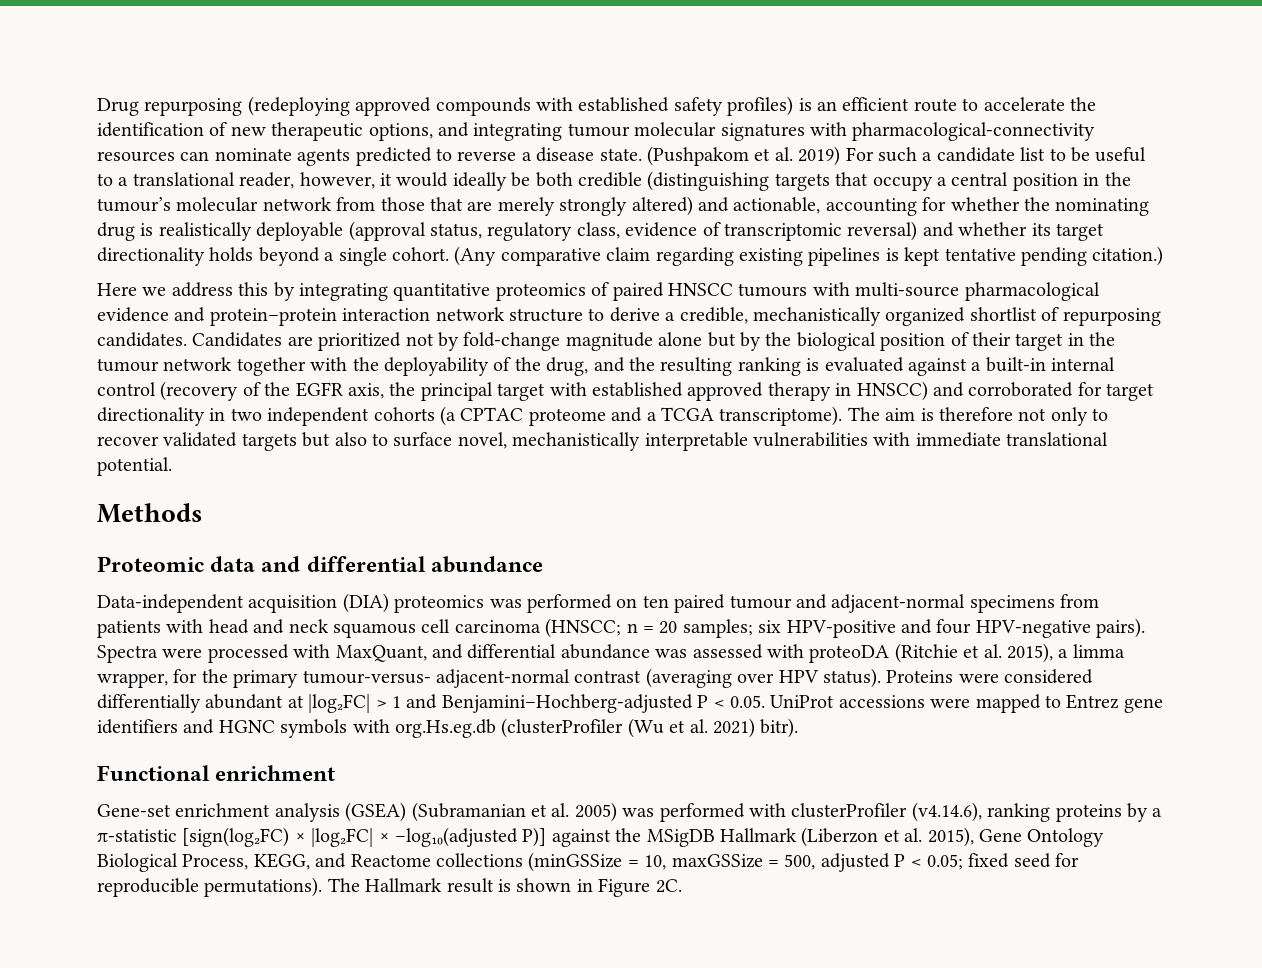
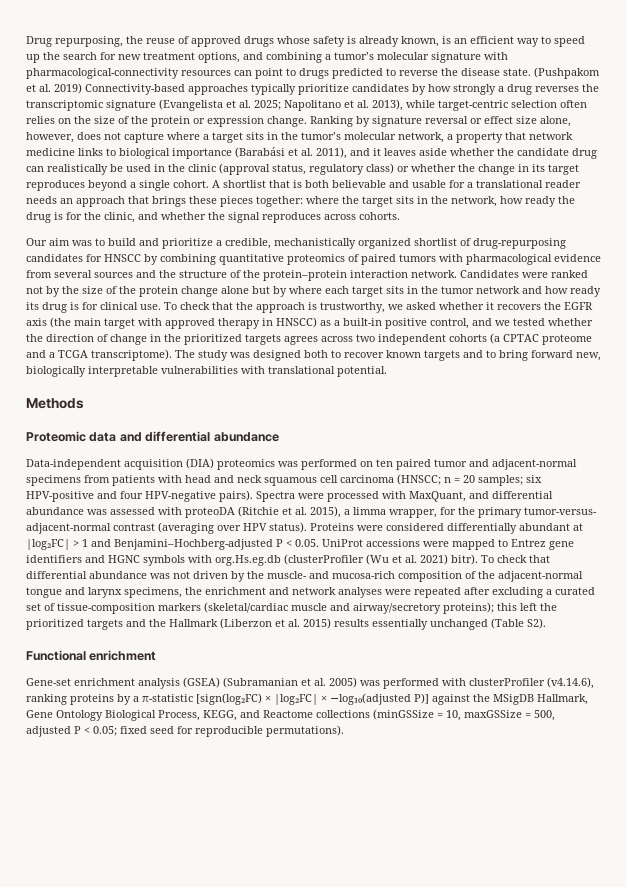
- Drug repurposing (redeploying approved compounds with established safety profiles) is an efficient route to accelerate the identification of new therapeutic options, and integrating tumour molecular signatures with pharmacological-connectivity resources can nominate agents predicted to reverse a disease state.
+ Drug repurposing, the reuse of approved drugs whose safety is already known, is an efficient way to speed up the search for new treatment options, and combining a tumor’s molecular signature with pharmacological-connectivity resources can point to drugs predicted to reverse the disease state.
- (Pushpakom et al. 2019) For such a candidate list to be useful to a translational reader, however, it would ideally be both credible (distinguishing targets that occupy a central position in the tumour’s molecular network from those that are merely strongly altered) and actionable, accounting for whether the nominating drug is realistically deployable (approval status, regulatory class, evidence of transcriptomic reversal) and whether its target directionality holds beyond a single cohort. (Any comparative claim regarding existing pipelines is kept tentative pending citation.)
- Here we address this by integrating quantitative proteomics of paired HNSCC tumours with multi-source pharmacological evidence and protein–protein interaction network structure to derive a credible, mechanistically organized shortlist of repurposing candidates. Candidates are prioritized not by fold-change magnitude alone but by the biological position of their target in the tumour network together with the deployability of the drug, and the resulting ranking is evaluated against a built-in internal control (recovery of the EGFR axis, the principal target with established approved therapy in HNSCC) and corroborated for target directionality in two independent cohorts (a CPTAC proteome and a TCGA transcriptome).
+ (Pushpakom et al. 2019) Connectivity-based approaches typically prioritize candidates by how strongly a drug reverses the transcriptomic signature (Evangelista et al. 2025; Napolitano et al. 2013), while target-centric selection often relies on the size of the protein or expression change. Ranking by signature reversal or effect size alone, however, does not capture where a target sits in the tumor’s molecular network, a property that network medicine links to biological importance (Barabási et al. 2011), and it leaves aside whether the candidate drug can realistically be used in the clinic (approval status, regulatory class) or whether the change in its target reproduces beyond a single cohort. A shortlist that is both believable and usable for a translational reader needs an approach that brings these pieces together: where the target sits in the network, how ready the drug is for the clinic, and whether the signal reproduces across cohorts.
+ Our aim was to build and prioritize a credible, mechanistically organized shortlist of drug-repurposing candidates for HNSCC by combining quantitative proteomics of paired tumors with pharmacological evidence from several sources and the structure of the protein–protein interaction network. Candidates were ranked not by the size of the protein change alone but by where each target sits in the tumor network and how ready its drug is for clinical use. To check that the approach is trustworthy, we asked whether it recovers the EGFR axis (the main target with approved therapy in HNSCC) as a built-in positive control, and we tested whether the direction of change in the prioritized targets agrees across two independent cohorts (a CPTAC proteome and a TCGA transcriptome).
- The aim is therefore not only to recover validated targets but also to surface novel, mechanistically interpretable vulnerabilities with immediate translational potential.
+ The study was designed both to recover known targets and to bring forward new, biologically interpretable vulnerabilities with translational potential.
- Data-independent acquisition (DIA) proteomics was performed on ten paired tumour and adjacent-normal specimens from patients with head and neck squamous cell carcinoma (HNSCC; n = 20 samples; six HPV-positive and four HPV-negative pairs).
+ Data-independent acquisition (DIA) proteomics was performed on ten paired tumor and adjacent-normal specimens from patients with head and neck squamous cell carcinoma (HNSCC; n = 20 samples; six HPV-positive and four HPV-negative pairs).
- Spectra were processed with MaxQuant, and differential abundance was assessed with proteoDA (Ritchie et al. 2015), a limma wrapper, for the primary tumour-versus- adjacent-normal contrast (averaging over HPV status).
+ Spectra were processed with MaxQuant, and differential abundance was assessed with proteoDA (Ritchie et al. 2015), a limma wrapper, for the primary tumor-versus- adjacent-normal contrast (averaging over HPV status).
+ To check that differential abundance was not driven by the muscle- and mucosa-rich composition of the adjacent-normal tongue and larynx specimens, the enrichment and network analyses were repeated after excluding a curated set of tissue-composition markers (skeletal/cardiac muscle and airway/secretory proteins); this left the prioritized targets and the Hallmark (Liberzon et al. 2015) results essentially unchanged (Table S2).
- Gene-set enrichment analysis (GSEA) (Subramanian et al. 2005) was performed with clusterProfiler (v4.14.6), ranking proteins by a π-statistic [sign(log₂FC) × |log₂FC| × −log₁₀(adjusted P)] against the MSigDB Hallmark (Liberzon et al. 2015), Gene Ontology Biological Process, KEGG, and Reactome collections (minGSSize = 10, maxGSSize = 500, adjusted P < 0.05; fixed seed for reproducible permutations). The Hallmark result is shown in Figure 2C.
+ Gene-set enrichment analysis (GSEA) (Subramanian et al. 2005) was performed with clusterProfiler (v4.14.6), ranking proteins by a π-statistic [sign(log₂FC) × |log₂FC| × −log₁₀(adjusted P)] against the MSigDB Hallmark, Gene Ontology Biological Process, KEGG, and Reactome collections (minGSSize = 10, maxGSSize = 500, adjusted P < 0.05; fixed seed for reproducible permutations).

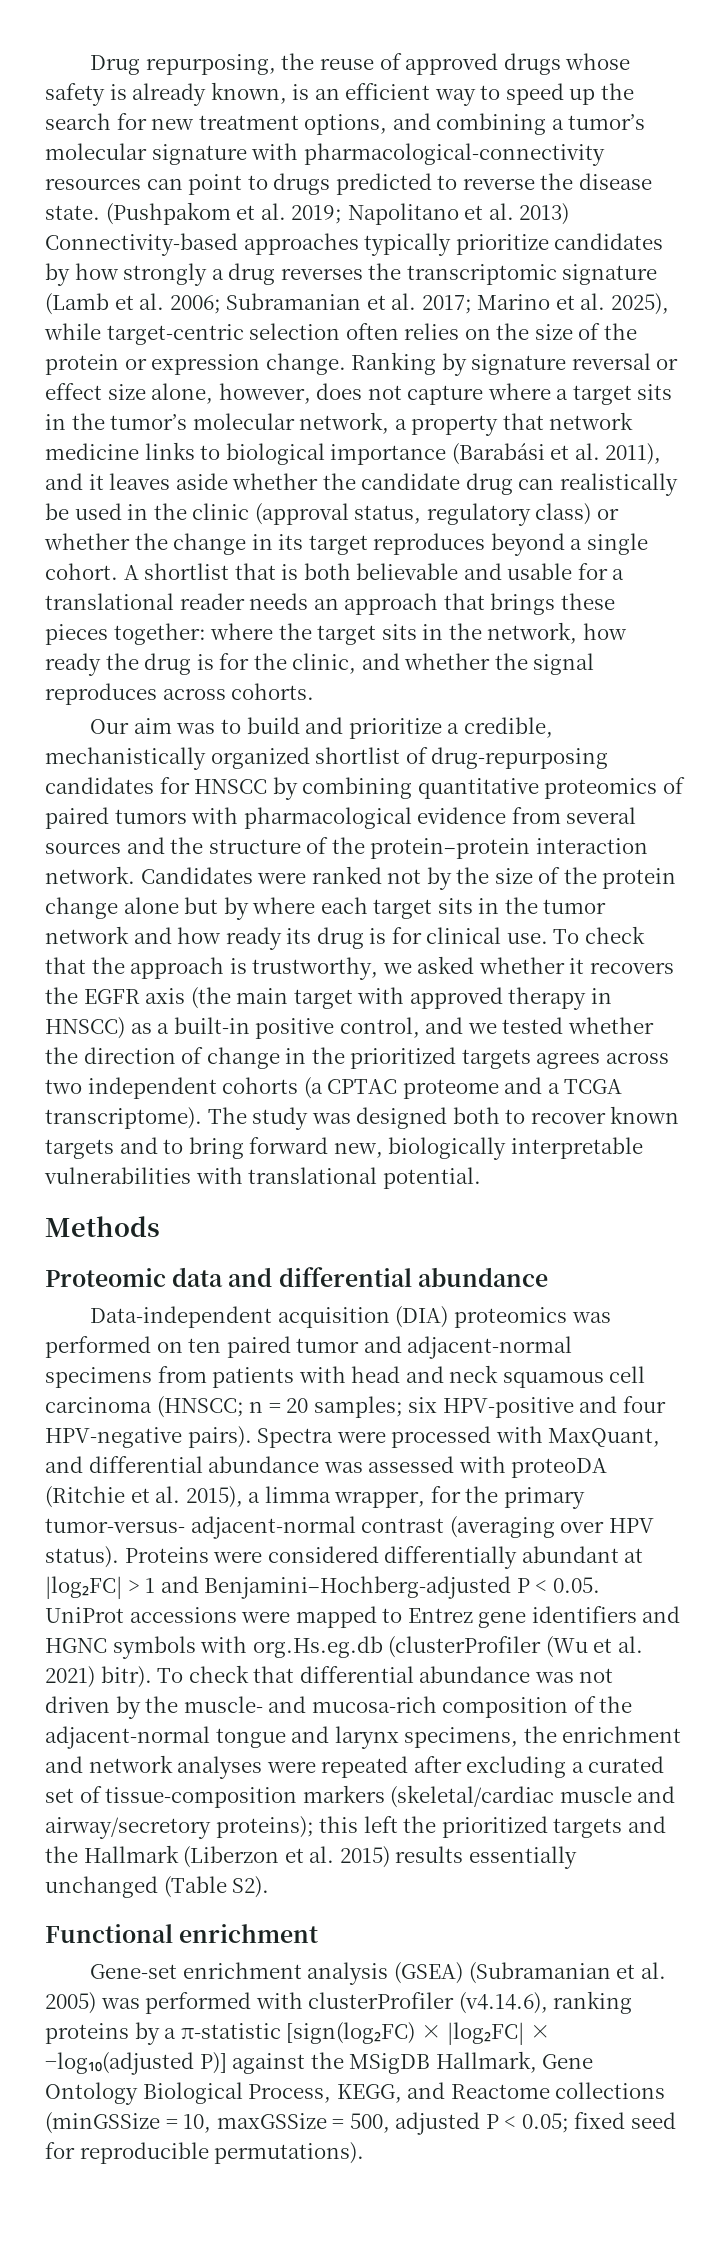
- (Pushpakom et al. 2019) Connectivity-based approaches typically prioritize candidates by how strongly a drug reverses the transcriptomic signature (Evangelista et al. 2025; Napolitano et al. 2013), while target-centric selection often relies on the size of the protein or expression change.
+ (Pushpakom et al. 2019; Napolitano et al. 2013) Connectivity-based approaches typically prioritize candidates by how strongly a drug reverses the transcriptomic signature (Lamb et al. 2006; Subramanian et al. 2017; Marino et al. 2025), while target-centric selection often relies on the size of the protein or expression change.

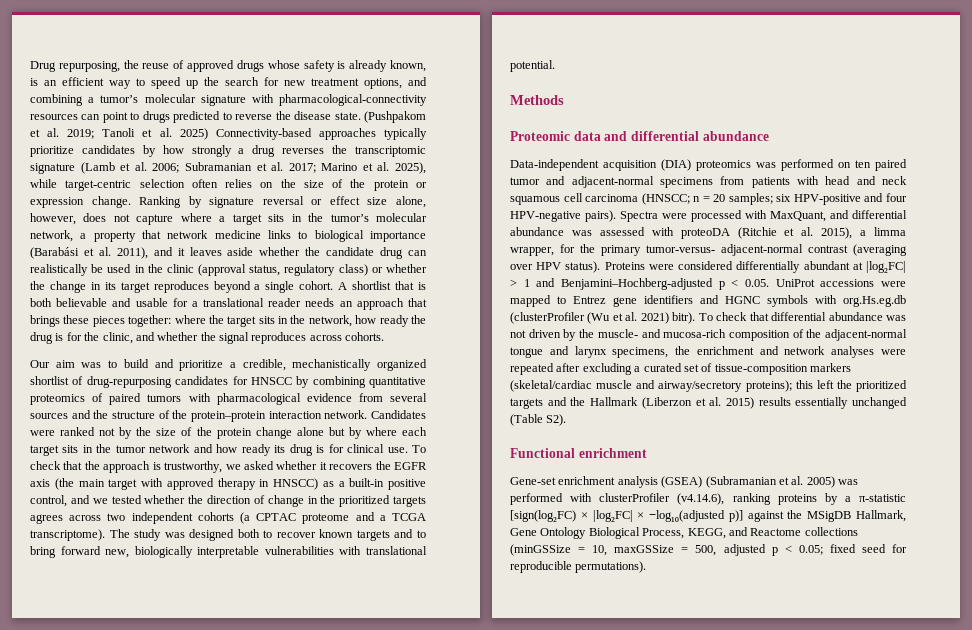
- (Pushpakom et al. 2019; Napolitano et al. 2013) Connectivity-based approaches typically prioritize candidates by how strongly a drug reverses the transcriptomic signature (Lamb et al. 2006; Subramanian et al. 2017; Marino et al. 2025), while target-centric selection often relies on the size of the protein or expression change.
+ (Pushpakom et al. 2019; Tanoli et al. 2025) Connectivity-based approaches typically prioritize candidates by how strongly a drug reverses the transcriptomic signature (Lamb et al. 2006; Subramanian et al. 2017; Marino et al. 2025), while target-centric selection often relies on the size of the protein or expression change.
- Proteins were considered differentially abundant at |log₂FC| > 1 and Benjamini–Hochberg-adjusted P < 0.05. UniProt accessions were mapped to Entrez gene identifiers and HGNC symbols with org.Hs.eg.db (clusterProfiler (Wu et al. 2021) bitr).
+ Proteins were considered differentially abundant at |log₂FC| > 1 and Benjamini–Hochberg-adjusted p < 0.05. UniProt accessions were mapped to Entrez gene identifiers and HGNC symbols with org.Hs.eg.db (clusterProfiler (Wu et al. 2021) bitr).
- Gene-set enrichment analysis (GSEA) (Subramanian et al. 2005) was performed with clusterProfiler (v4.14.6), ranking proteins by a π-statistic [sign(log₂FC) × |log₂FC| × −log₁₀(adjusted P)] against the MSigDB Hallmark, Gene Ontology Biological Process, KEGG, and Reactome collections (minGSSize = 10, maxGSSize = 500, adjusted P < 0.05; fixed seed for reproducible permutations).
+ Gene-set enrichment analysis (GSEA) (Subramanian et al. 2005) was performed with clusterProfiler (v4.14.6), ranking proteins by a π-statistic [sign(log₂FC) × |log₂FC| × −log₁₀(adjusted p)] against the MSigDB Hallmark, Gene Ontology Biological Process, KEGG, and Reactome collections (minGSSize = 10, maxGSSize = 500, adjusted p < 0.05; fixed seed for reproducible permutations).

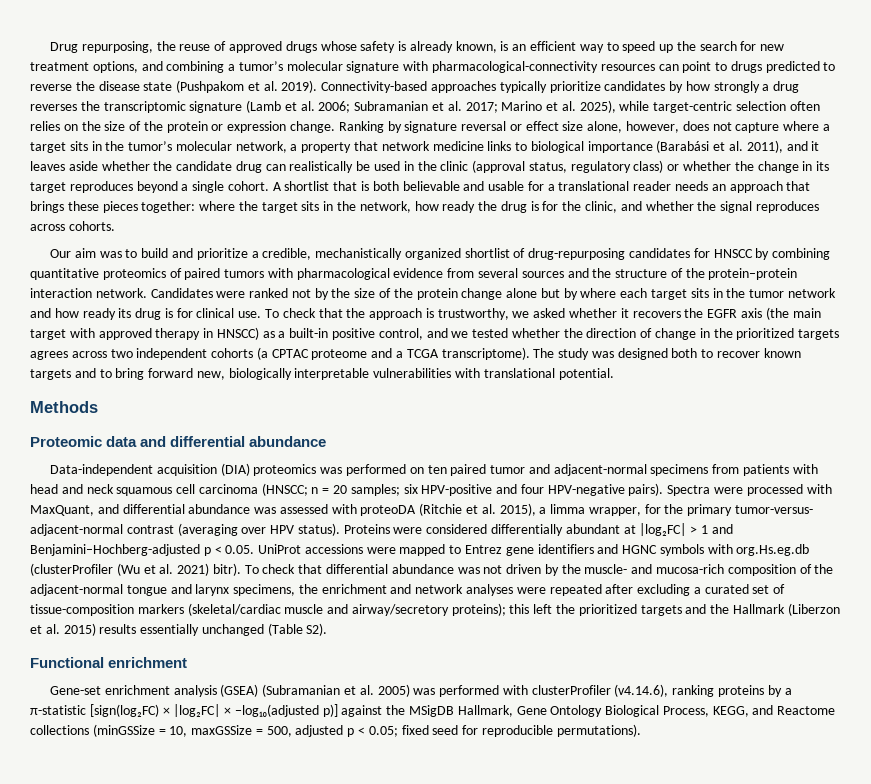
- Drug repurposing, the reuse of approved drugs whose safety is already known, is an efficient way to speed up the search for new treatment options, and combining a tumor’s molecular signature with pharmacological-connectivity resources can point to drugs predicted to reverse the disease state. (Pushpakom et al. 2019; Tanoli et al. 2025) Connectivity-based approaches typically prioritize candidates by how strongly a drug reverses the transcriptomic signature (Lamb et al. 2006;
+ Drug repurposing, the reuse of approved drugs whose safety is already known, is an efficient way to speed up the search for new treatment options, and combining a tumor’s molecular signature with pharmacological-connectivity resources can point to drugs predicted to reverse the disease state (Pushpakom et al. 2019). Connectivity-based approaches typically prioritize candidates by how strongly a drug reverses the transcriptomic signature (Lamb et al. 2006;

